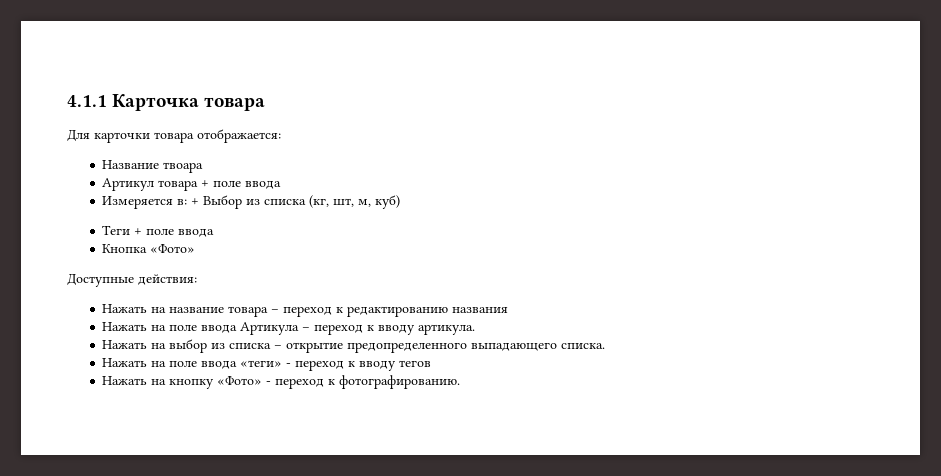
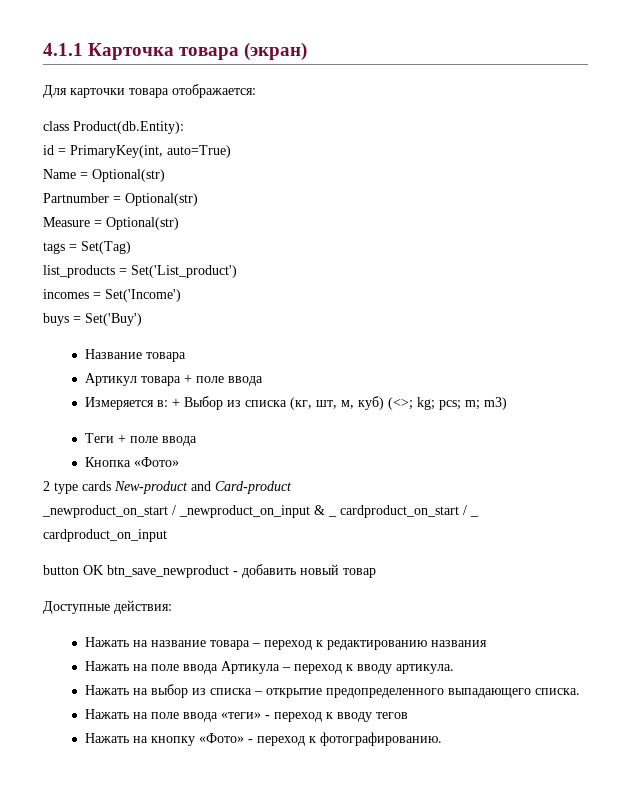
- 4.1.1 Карточка товара
+ 4.1.1 Карточка товара (экран)
+ class Product(db.Entity):
+ id = PrimaryKey(int, auto=True)
+ Name = Optional(str)
+ Partnumber = Optional(str)
+ Measure = Optional(str)
+ tags = Set(Tag)
+ list_products = Set('List_product')
+ incomes = Set('Income')
+ buys = Set('Buy')
- Название твоара
+ Название товара
- Измеряется в: + Выбор из списка (кг, шт, м, куб)
+ Измеряется в: + Выбор из списка (кг, шт, м, куб) (<>; kg; pcs; m; m3)
+ 2 type cards New-product and Card-product
+ _newproduct_on_start / _newproduct_on_input & _ cardproduct_on_start / _ cardproduct_on_input
+ button OK btn_save_newproduct - добавить новый товар

